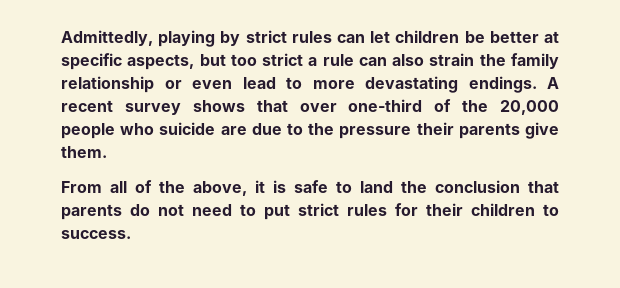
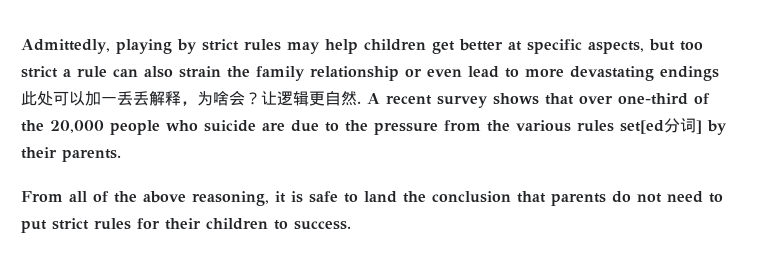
- Admittedly, playing by strict rules can let children be better at specific aspects, but too strict a rule can also strain the family relationship or even lead to more devastating endings.
+ Admittedly, playing by strict rules may help children get better at specific aspects, but too strict a rule can also strain the family relationship or even lead to more devastating endings此处可以加一丢丢解释，为啥会？让逻辑更自然.
- A recent survey shows that over one-third of the 20,000 people who suicide are due to the pressure their parents give them.
+ A recent survey shows that over one-third of the 20,000 people who suicide are due to the pressure from the various rules set[ed分词] by their parents.
- From all of the above, it is safe to land the conclusion that parents do not need to put strict rules for their children to success.
+ From all of the above reasoning, it is safe to land the conclusion that parents do not need to put strict rules for their children to success.

